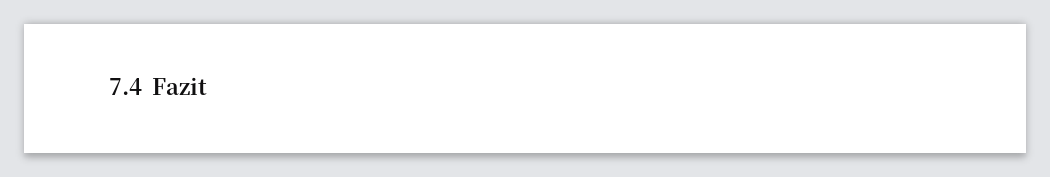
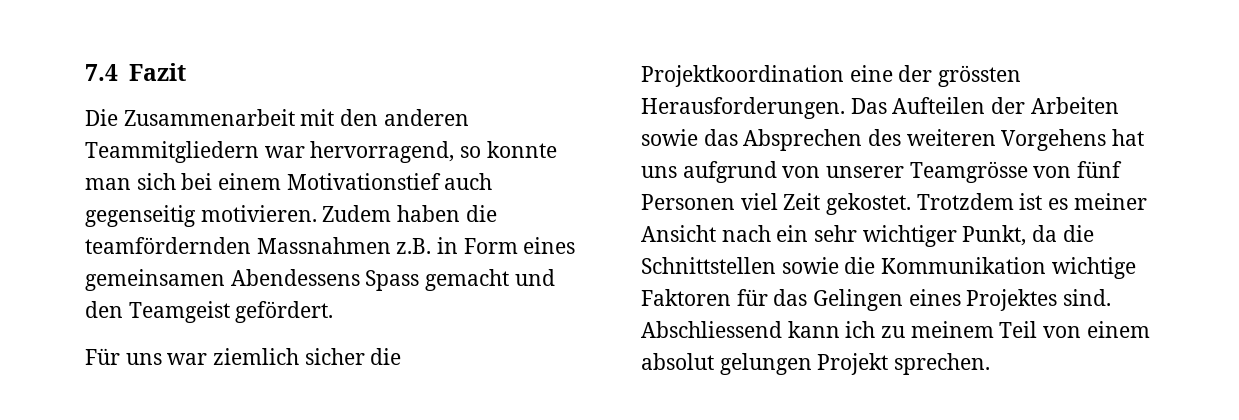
+ Die Zusammenarbeit mit den anderen Teammitgliedern war hervorragend, so konnte man sich bei einem Motivationstief auch gegenseitig motivieren. Zudem haben die teamfördernden Massnahmen z.B. in Form eines gemeinsamen Abendessens Spass gemacht und den Teamgeist gefördert.
+ Für uns war ziemlich sicher die Projektkoordination eine der grössten Herausforderungen. Das Aufteilen der Arbeiten sowie das Absprechen des weiteren Vorgehens hat uns aufgrund von unserer Teamgrösse von fünf Personen viel Zeit gekostet. Trotzdem ist es meiner Ansicht nach ein sehr wichtiger Punkt, da die Schnittstellen sowie die Kommunikation wichtige Faktoren für das Gelingen eines Projektes sind. Abschliessend kann ich zu meinem Teil von einem absolut gelungen Projekt sprechen.

